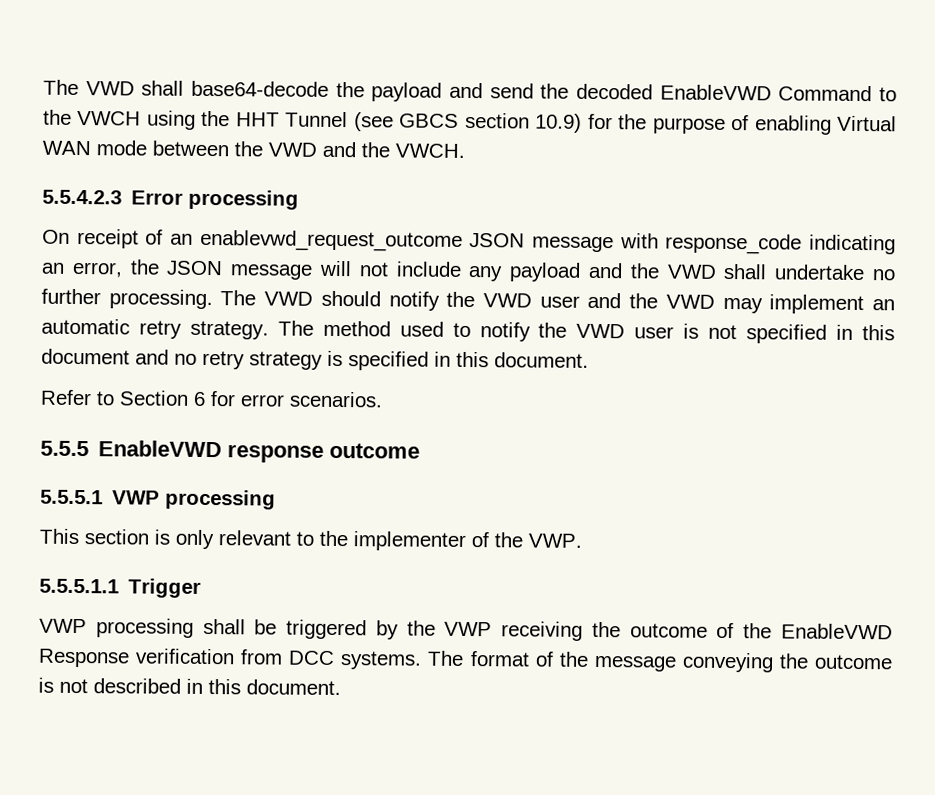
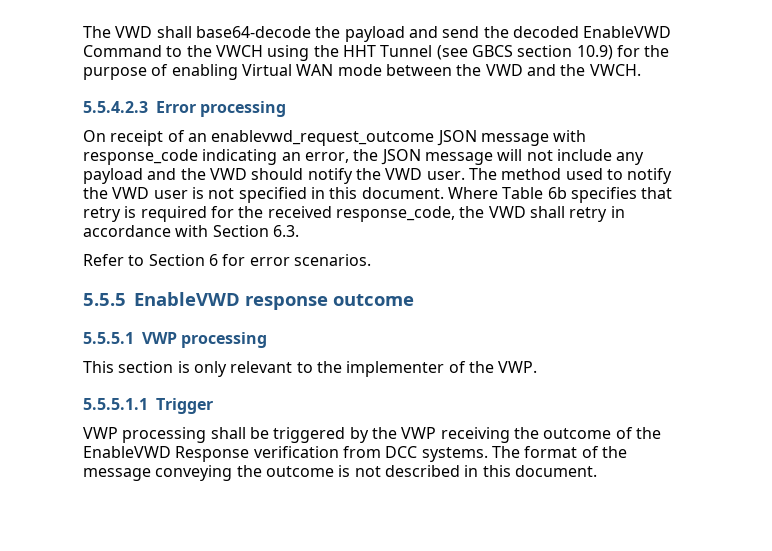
- On receipt of an enablevwd_request_outcome JSON message with response_code indicating an error, the JSON message will not include any payload and the VWD shall undertake no further processing. The VWD should notify the VWD user and the VWD may implement an automatic retry strategy.
+ On receipt of an enablevwd_request_outcome JSON message with response_code indicating an error, the JSON message will not include any payload and the VWD should notify the VWD user.
- The method used to notify the VWD user is not specified in this document and no retry strategy is specified in this document.
+ The method used to notify the VWD user is not specified in this document. Where Table 6b specifies that retry is required for the received response_code, the VWD shall retry in accordance with Section 6.3.

